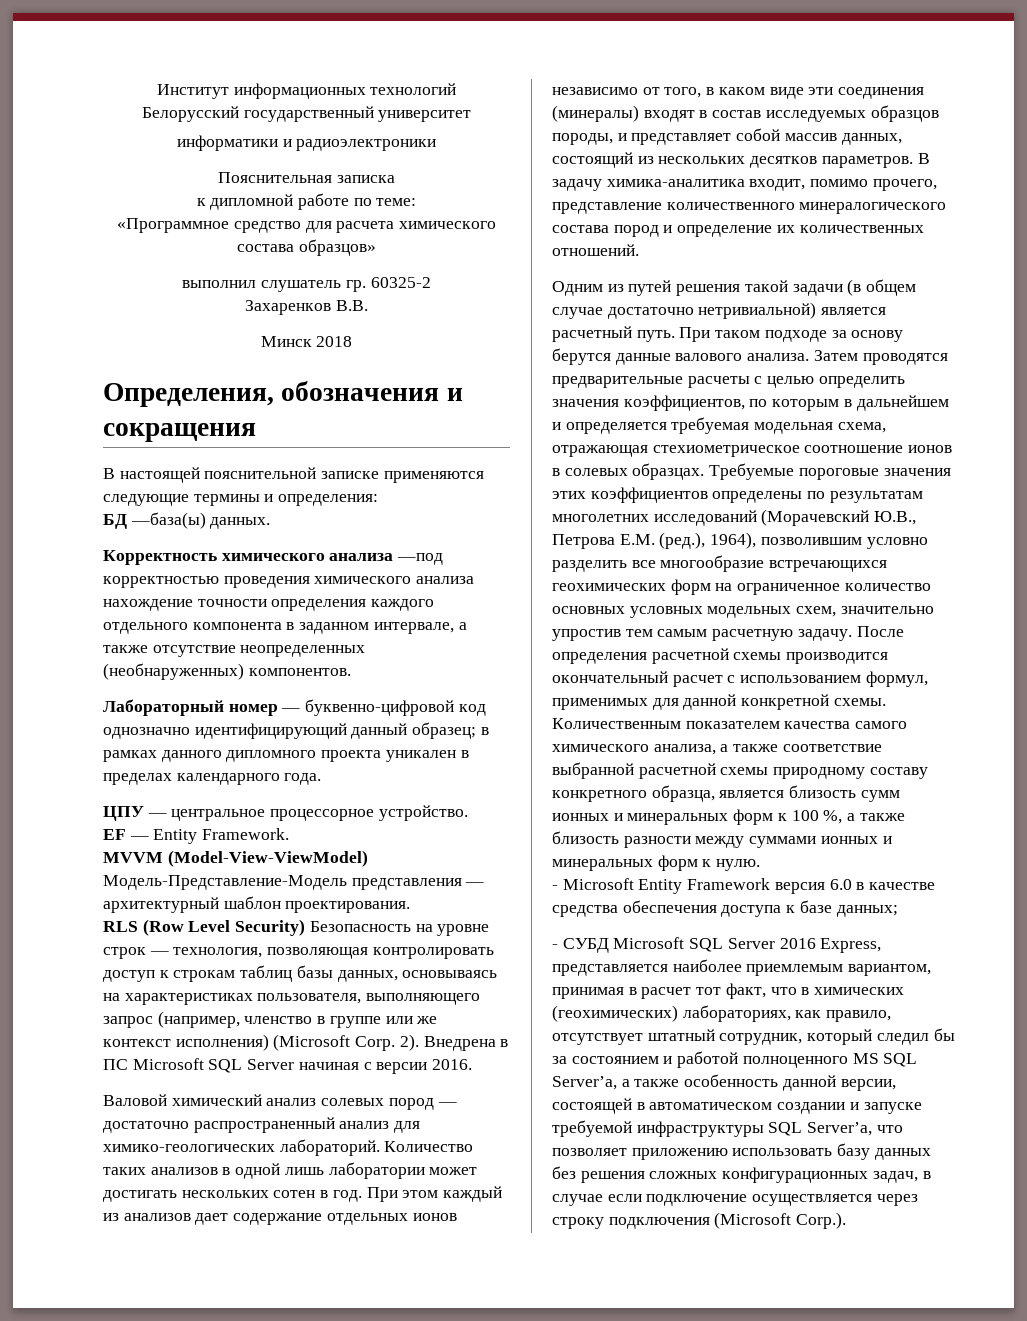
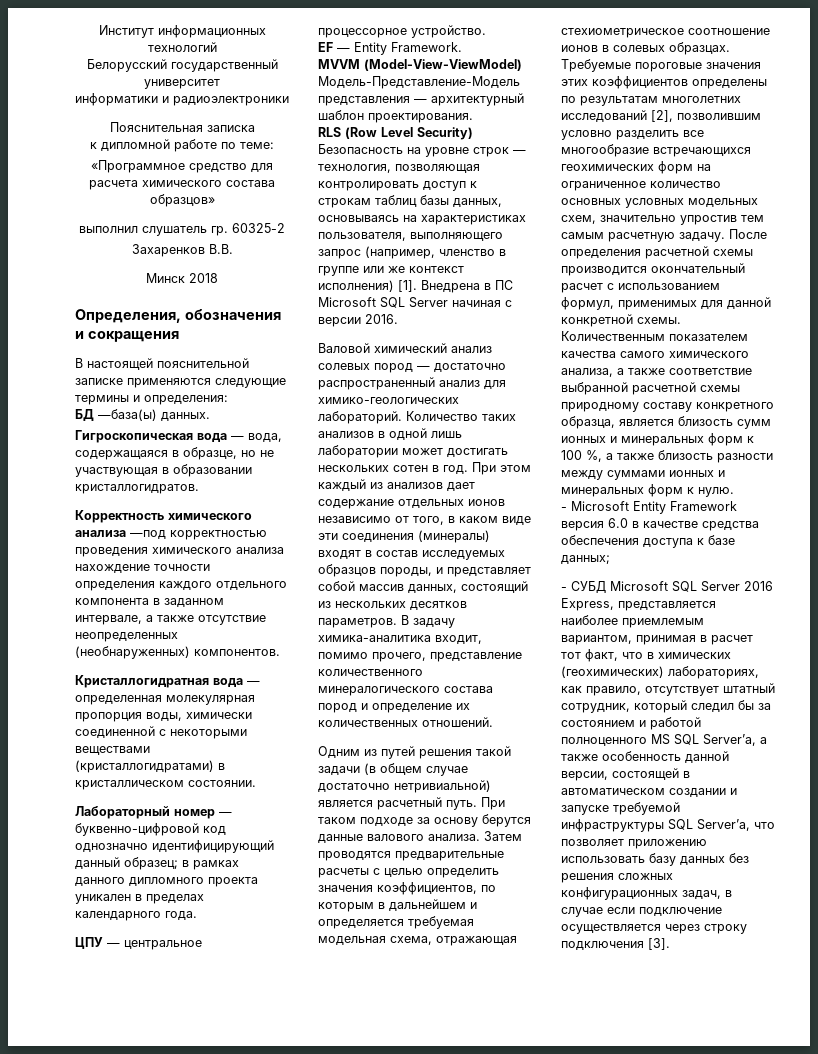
+ Гигроскопическая вода — вода, содержащаяся в образце, но не участвующая в образовании кристаллогидратов.
+ Кристаллогидратная вода — определенная молекулярная пропорция воды, химически соединенной с некоторыми веществами (кристаллогидратами) в кристаллическом состоянии.
- RLS (Row Level Security) Безопасность на уровне строк — технология, позволяющая контролировать доступ к строкам таблиц базы данных, основываясь на характеристиках пользователя, выполняющего запрос (например, членство в группе или же контекст исполнения) (Microsoft Corp. 2).
+ RLS (Row Level Security) Безопасность на уровне строк — технология, позволяющая контролировать доступ к строкам таблиц базы данных, основываясь на характеристиках пользователя, выполняющего запрос (например, членство в группе или же контекст исполнения) [1].
- Требуемые пороговые значения этих коэффициентов определены по результатам многолетних исследований (Морачевский Ю.В., Петрова Е.М. (ред.), 1964), позволившим условно разделить все многообразие встречающихся геохимических форм на ограниченное количество основных условных модельных схем, значительно упростив тем самым расчетную задачу.
+ Требуемые пороговые значения этих коэффициентов определены по результатам многолетних исследований [2], позволившим условно разделить все многообразие встречающихся геохимических форм на ограниченное количество основных условных модельных схем, значительно упростив тем самым расчетную задачу.
- - СУБД Microsoft SQL Server 2016 Express, представляется наиболее приемлемым вариантом, принимая в расчет тот факт, что в химических (геохимических) лабораториях, как правило, отсутствует штатный сотрудник, который следил бы за состоянием и работой полноценного MS SQL Server’а, а также особенность данной версии, состоящей в автоматическом создании и запуске требуемой инфраструктуры SQL Server’а, что позволяет приложению использовать базу данных без решения сложных конфигурационных задач, в случае если подключение осуществляется через строку подключения (Microsoft Corp.).
+ - СУБД Microsoft SQL Server 2016 Express, представляется наиболее приемлемым вариантом, принимая в расчет тот факт, что в химических (геохимических) лабораториях, как правило, отсутствует штатный сотрудник, который следил бы за состоянием и работой полноценного MS SQL Server’а, а также особенность данной версии, состоящей в автоматическом создании и запуске требуемой инфраструктуры SQL Server’а, что позволяет приложению использовать базу данных без решения сложных конфигурационных задач, в случае если подключение осуществляется через строку подключения [3].

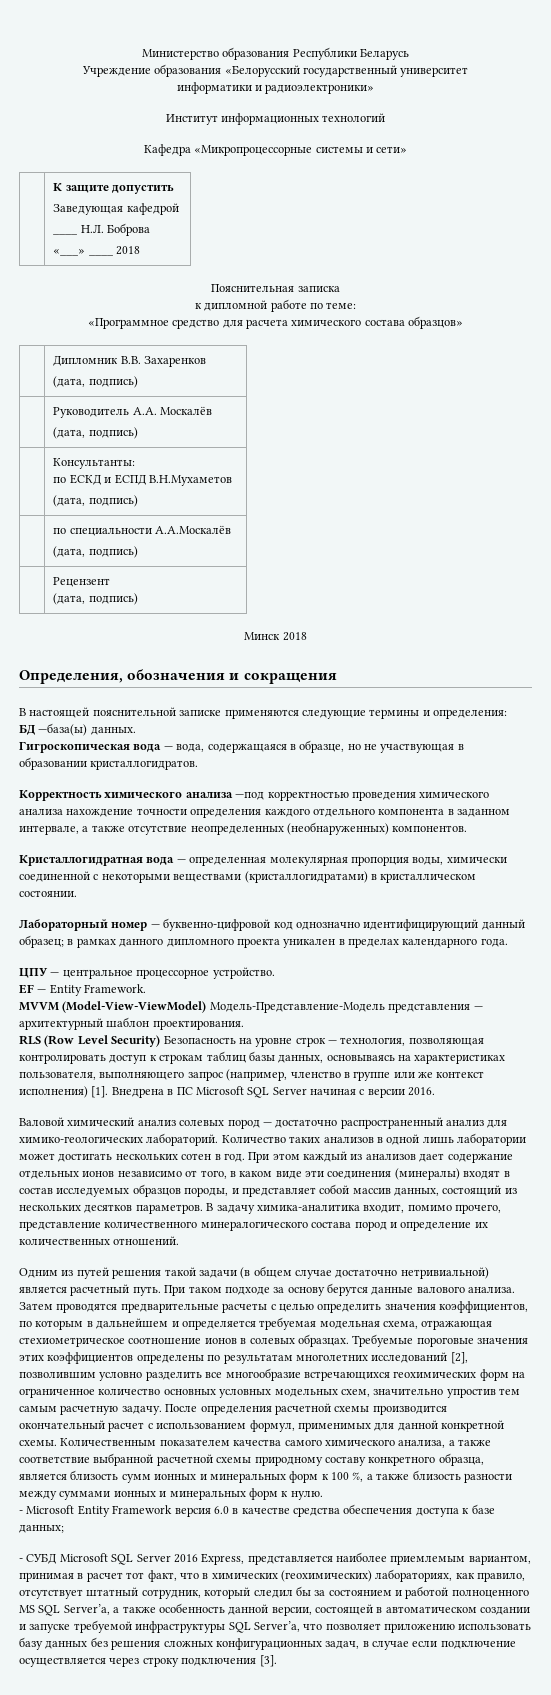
+ Министерство образования Республики Беларусь
+ Учреждение образования «Белорусский государственный университет
+ информатики и радиоэлектроники»
  Институт информационных технологий
- Белорусский государственный университет
- информатики и радиоэлектроники
+ Кафедра «Микропроцессорные системы и сети»
+ | К защите допустить
+ Заведующая кафедрой
+ ____ Н.Л. Боброва
+ «___» ____ 2018
- выполнил слушатель гр. 60325-2
- Захаренков В.В.
+ | Дипломник В.В. Захаренков
+ (дата, подпись)
+ | Руководитель А.А. Москалёв
+ (дата, подпись)
+ | Консультанты:
+ по ЕСКД и ЕСПД В.Н.Мухаметов
+ (дата, подпись)
+ | по специальности А.А.Москалёв
+ (дата, подпись)
+ | Рецензент
+ (дата, подпись)

